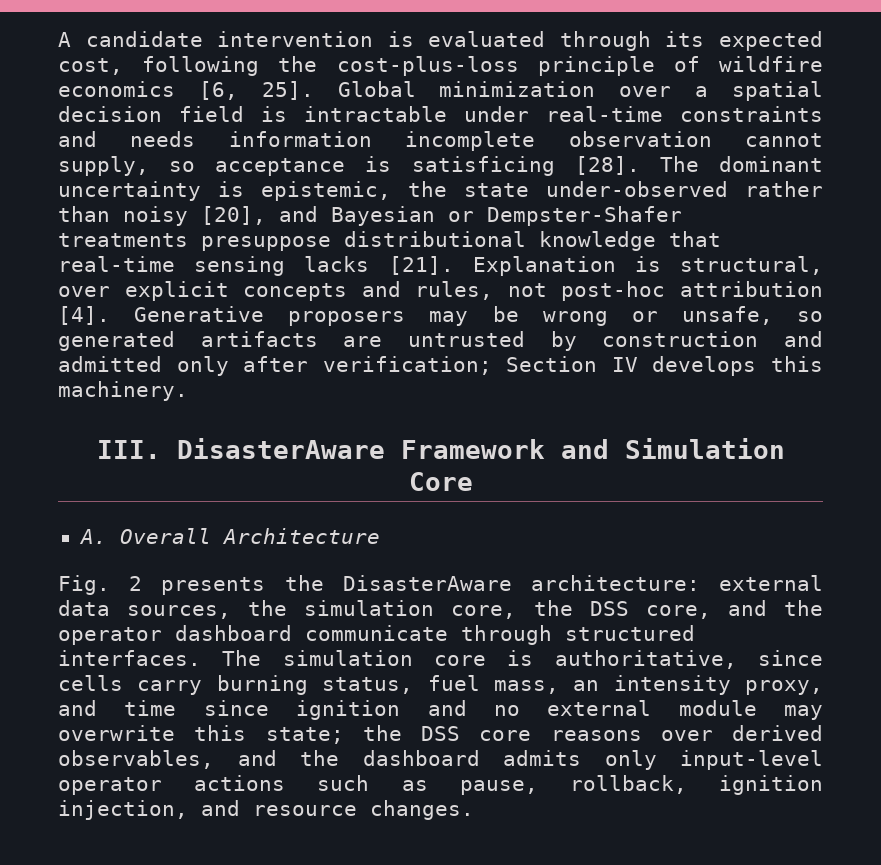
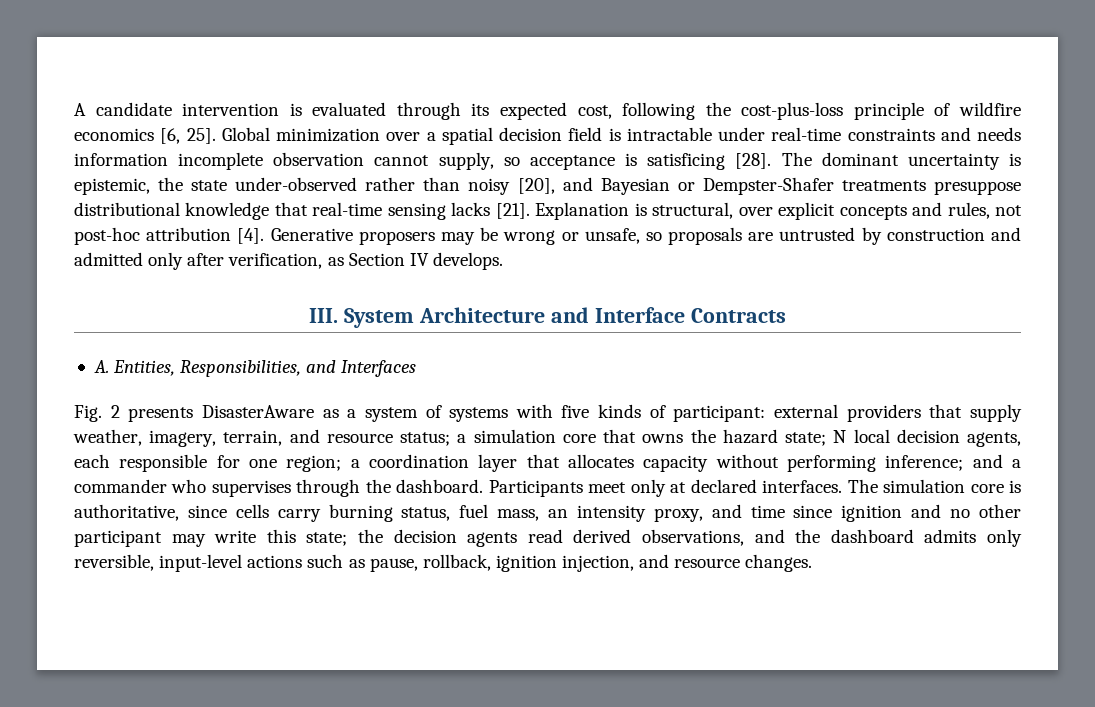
- Generative proposers may be wrong or unsafe, so generated artifacts are untrusted by construction and admitted only after verification; Section IV develops this machinery.
- III. DisasterAware Framework and Simulation Core
- A. Overall Architecture
- Fig. 2 presents the DisasterAware architecture: external data sources, the simulation core, the DSS core, and the operator dashboard communicate through structured interfaces.
+ Generative proposers may be wrong or unsafe, so proposals are untrusted by construction and admitted only after verification, as Section IV develops.
+ III. System Architecture and Interface Contracts
+ A. Entities, Responsibilities, and Interfaces
+ Fig. 2 presents DisasterAware as a system of systems with five kinds of participant: external providers that supply weather, imagery, terrain, and resource status; a simulation core that owns the hazard state; N local decision agents, each responsible for one region; a coordination layer that allocates capacity without performing inference; and a commander who supervises through the dashboard. Participants meet only at declared interfaces.
- The simulation core is authoritative, since cells carry burning status, fuel mass, an intensity proxy, and time since ignition and no external module may overwrite this state; the DSS core reasons over derived observables, and the dashboard admits only input-level operator actions such as pause, rollback, ignition injection, and resource changes.
+ The simulation core is authoritative, since cells carry burning status, fuel mass, an intensity proxy, and time since ignition and no other participant may write this state; the decision agents read derived observations, and the dashboard admits only reversible, input-level actions such as pause, rollback, ignition injection, and resource changes.

